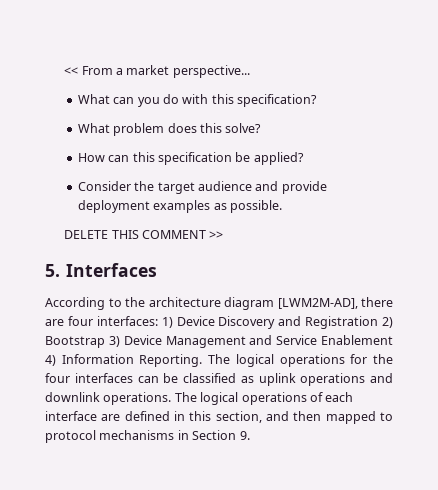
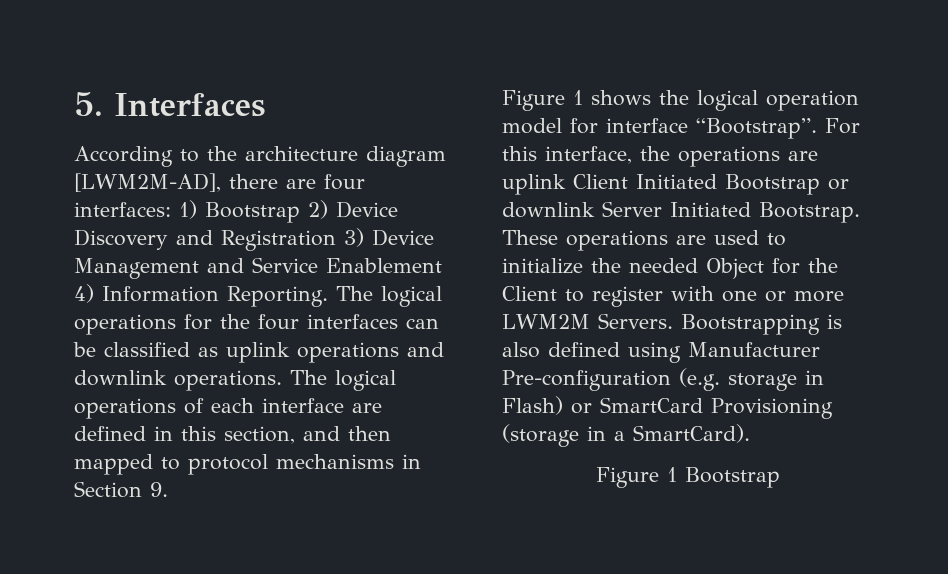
- << From a market perspective...
- What can you do with this specification?
- What problem does this solve?
- How can this specification be applied?
- Consider the target audience and provide deployment examples as possible.
- DELETE THIS COMMENT >>
- According to the architecture diagram [LWM2M-AD], there are four interfaces: 1) Device Discovery and Registration 2) Bootstrap 3) Device Management and Service Enablement 4) Information Reporting.
+ According to the architecture diagram [LWM2M-AD], there are four interfaces: 1) Bootstrap 2) Device Discovery and Registration 3) Device Management and Service Enablement 4) Information Reporting.
+ Figure 1 shows the logical operation model for interface “Bootstrap”. For this interface, the operations are uplink Client Initiated Bootstrap or downlink Server Initiated Bootstrap. These operations are used to initialize the needed Object for the Client to register with one or more LWM2M Servers. Bootstrapping is also defined using Manufacturer Pre-configuration (e.g. storage in Flash) or SmartCard Provisioning (storage in a SmartCard).
+ Figure 1 Bootstrap

